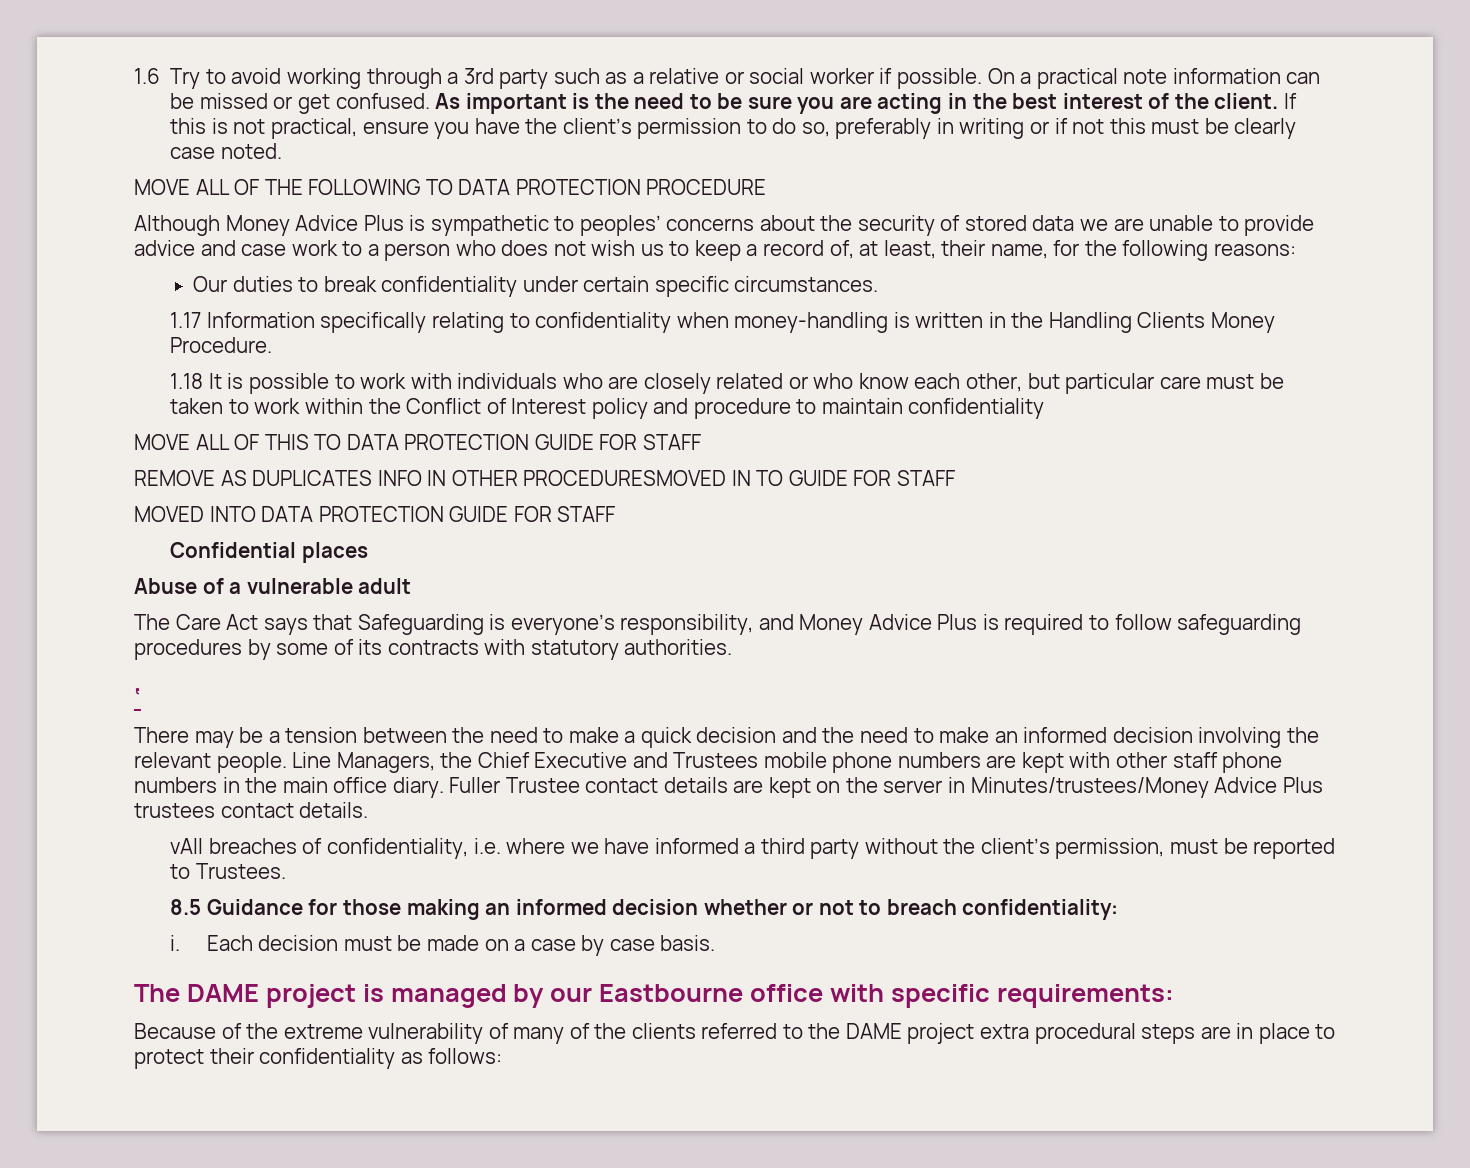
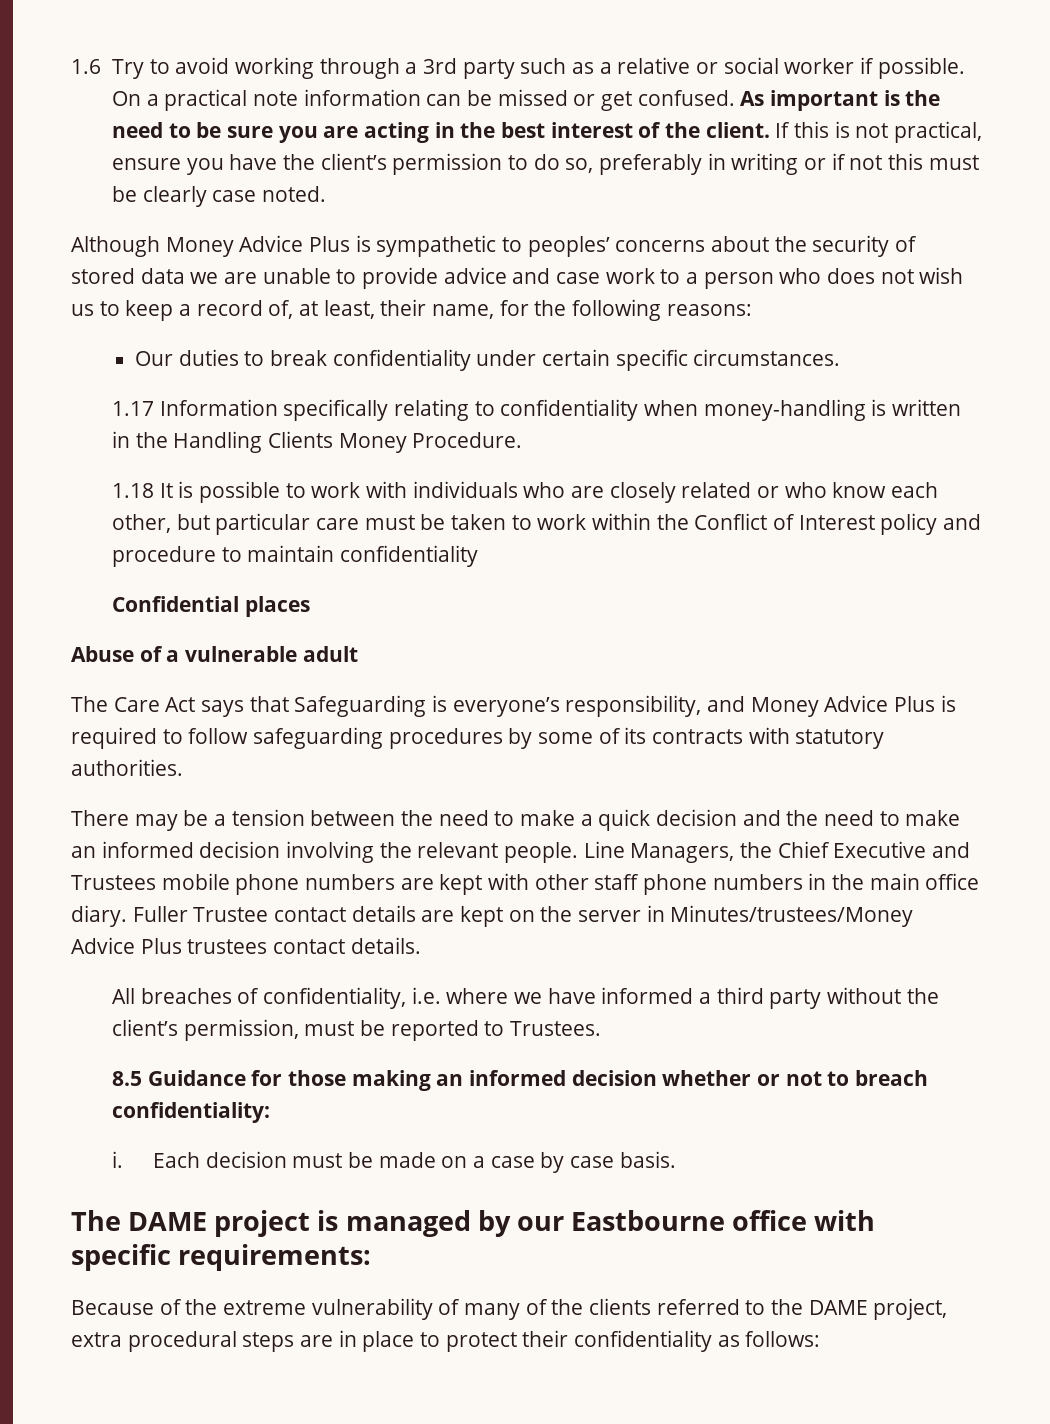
- MOVE ALL OF THE FOLLOWING TO DATA PROTECTION PROCEDURE
- MOVE ALL OF THIS TO DATA PROTECTION GUIDE FOR STAFF
- REMOVE AS DUPLICATES INFO IN OTHER PROCEDURESMOVED IN TO GUIDE FOR STAFF
- MOVED INTO DATA PROTECTION GUIDE FOR STAFF
- ‘
- vAll breaches of confidentiality, i.e. where we have informed a third party without the client’s permission, must be reported to Trustees.
+ All breaches of confidentiality, i.e. where we have informed a third party without the client’s permission, must be reported to Trustees.
- Because of the extreme vulnerability of many of the clients referred to the DAME project extra procedural steps are in place to protect their confidentiality as follows:
+ Because of the extreme vulnerability of many of the clients referred to the DAME project, extra procedural steps are in place to protect their confidentiality as follows:

